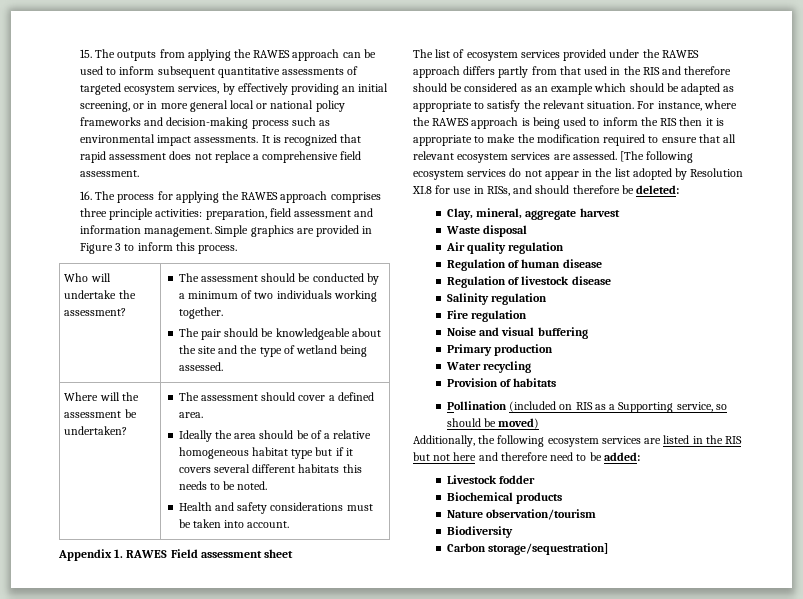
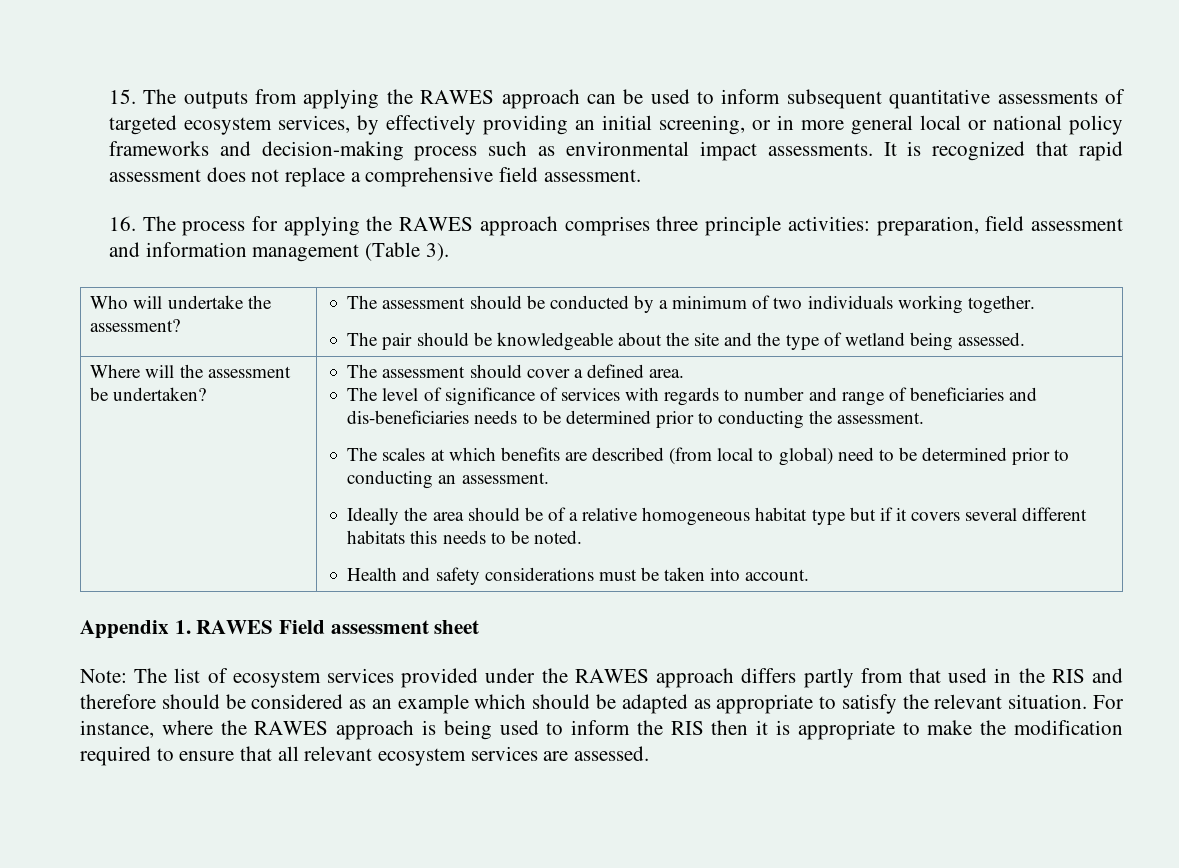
- 16. The process for applying the RAWES approach comprises three principle activities: preparation, field assessment and information management. Simple graphics are provided in Figure 3 to inform this process.
+ 16. The process for applying the RAWES approach comprises three principle activities: preparation, field assessment and information management (Table 3).
+ The level of significance of services with regards to number and range of beneficiaries and dis-beneficiaries needs to be determined prior to conducting the assessment.
+ The scales at which benefits are described (from local to global) need to be determined prior to conducting an assessment.
- The list of ecosystem services provided under the RAWES approach differs partly from that used in the RIS and therefore should be considered as an example which should be adapted as appropriate to satisfy the relevant situation.
+ Note: The list of ecosystem services provided under the RAWES approach differs partly from that used in the RIS and therefore should be considered as an example which should be adapted as appropriate to satisfy the relevant situation.
- [The following ecosystem services do not appear in the list adopted by Resolution XI.8 for use in RISs, and should therefore be deleted:
- Clay, mineral, aggregate harvest
- Waste disposal
- Air quality regulation
- Regulation of human disease
- Regulation of livestock disease
- Salinity regulation
- Fire regulation
- Noise and visual buffering
- Primary production
- Water recycling
- Provision of habitats
- Pollination (included on RIS as a Supporting service, so should be moved)
- Additionally, the following ecosystem services are listed in the RIS but not here and therefore need to be added:
- Livestock fodder
- Biochemical products
- Nature observation/tourism
- Biodiversity
- Carbon storage/sequestration]

